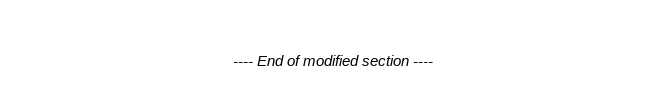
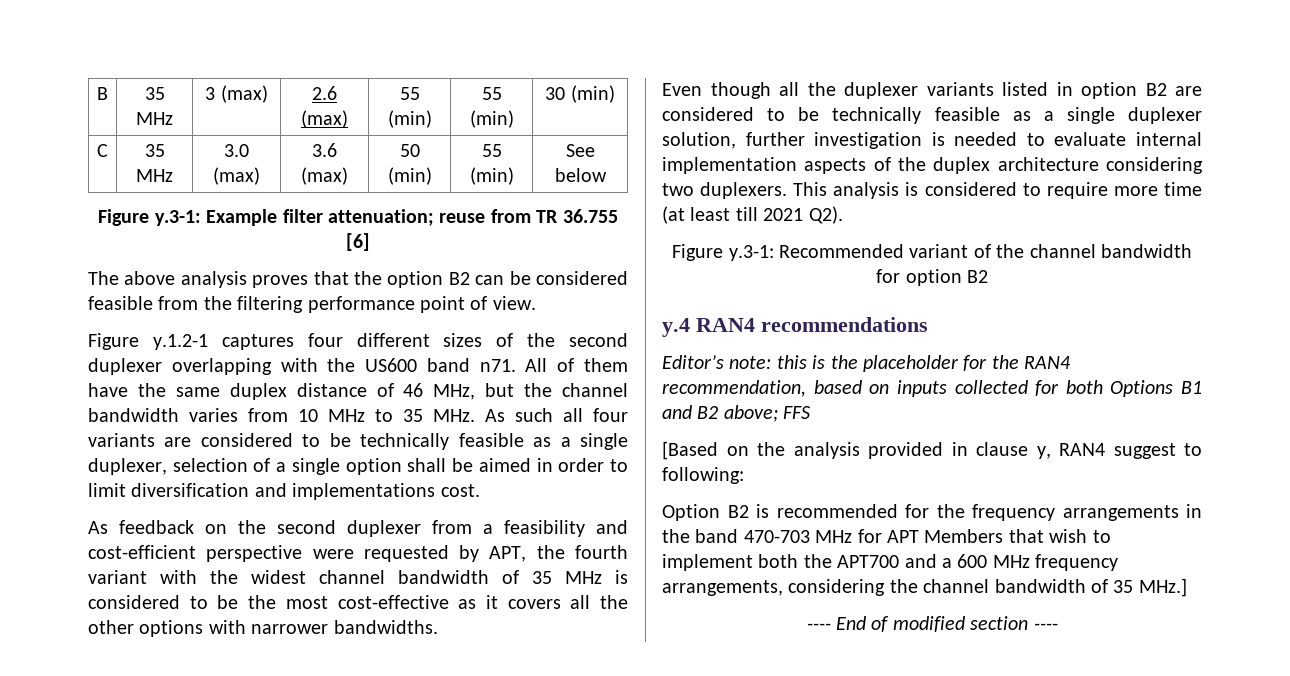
+ B | 35 MHz | 3 (max) | 2.6 (max) | 55 (min) | 55 (min) | 30 (min)
+ C | 35 MHz | 3.0 (max) | 3.6 (max) | 50 (min) | 55 (min) | See below
+ Figure y.3-1: Example filter attenuation; reuse from TR 36.755 [6]
+ The above analysis proves that the option B2 can be considered feasible from the filtering performance point of view.
+ Figure y.1.2-1 captures four different sizes of the second duplexer overlapping with the US600 band n71. All of them have the same duplex distance of 46 MHz, but the channel bandwidth varies from 10 MHz to 35 MHz. As such all four variants are considered to be technically feasible as a single duplexer, selection of a single option shall be aimed in order to limit diversification and implementations cost.
+ As feedback on the second duplexer from a feasibility and cost-efficient perspective were requested by APT, the fourth variant with the widest channel bandwidth of 35 MHz is considered to be the most cost-effective as it covers all the other options with narrower bandwidths.
+ Even though all the duplexer variants listed in option B2 are considered to be technically feasible as a single duplexer solution, further investigation is needed to evaluate internal implementation aspects of the duplex architecture considering two duplexers. This analysis is considered to require more time (at least till 2021 Q2).
+ Figure y.3-1: Recommended variant of the channel bandwidth for option B2
+ y.4 RAN4 recommendations
+ Editor’s note: this is the placeholder for the RAN4 recommendation, based on inputs collected for both Options B1 and B2 above; FFS
+ [Based on the analysis provided in clause y, RAN4 suggest to following:
+ Option B2 is recommended for the frequency arrangements in the band 470-703 MHz for APT Members that wish to implement both the APT700 and a 600 MHz frequency arrangements, considering the channel bandwidth of 35 MHz.]

